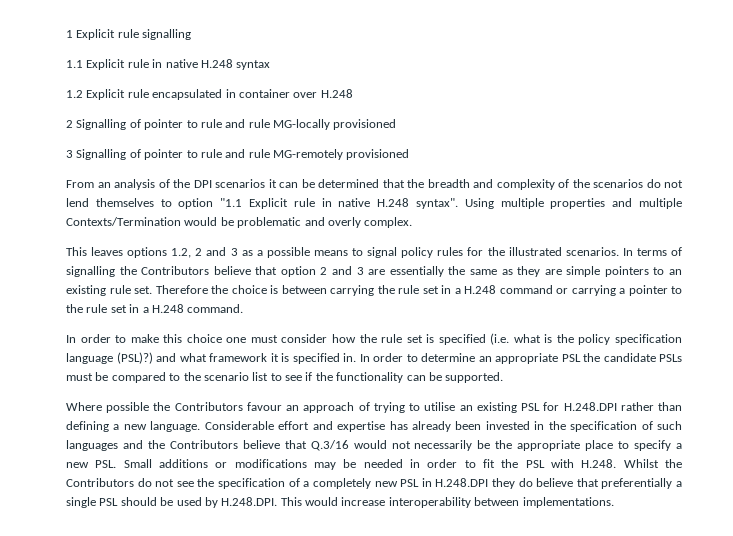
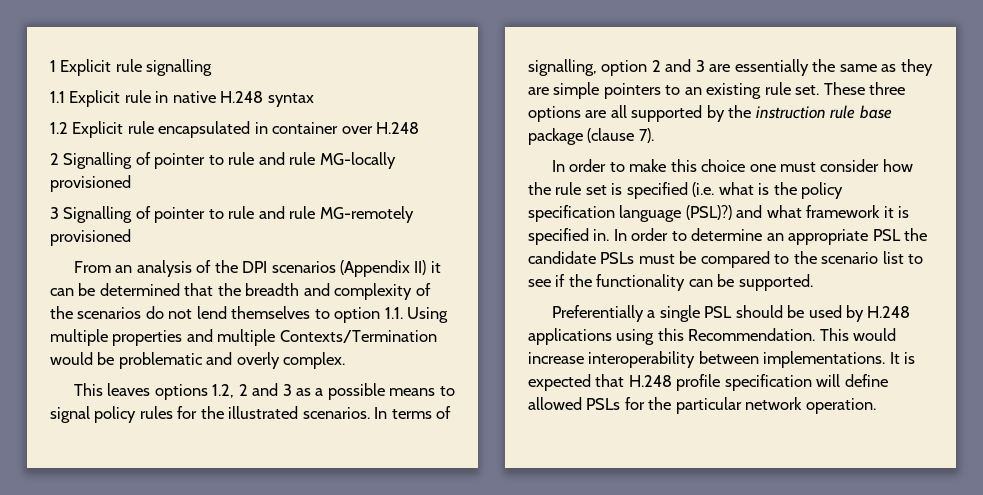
- From an analysis of the DPI scenarios it can be determined that the breadth and complexity of the scenarios do not lend themselves to option "1.1 Explicit rule in native H.248 syntax". Using multiple properties and multiple Contexts/Termination would be problematic and overly complex.
+ From an analysis of the DPI scenarios (Appendix II) it can be determined that the breadth and complexity of the scenarios do not lend themselves to option 1.1. Using multiple properties and multiple Contexts/Termination would be problematic and overly complex.
- In terms of signalling the Contributors believe that option 2 and 3 are essentially the same as they are simple pointers to an existing rule set.
+ In terms of signalling, option 2 and 3 are essentially the same as they are simple pointers to an existing rule set.
- Therefore the choice is between carrying the rule set in a H.248 command or carrying a pointer to the rule set in a H.248 command.
+ These three options are all supported by the instruction rule base package (clause 7).
- Where possible the Contributors favour an approach of trying to utilise an existing PSL for H.248.DPI rather than defining a new language. Considerable effort and expertise has already been invested in the specification of such languages and the Contributors believe that Q.3/16 would not necessarily be the appropriate place to specify a new PSL. Small additions or modifications may be needed in order to fit the PSL with H.248. Whilst the Contributors do not see the specification of a completely new PSL in H.248.DPI they do believe that preferentially a single PSL should be used by H.248.DPI. This would increase interoperability between implementations.
+ Preferentially a single PSL should be used by H.248 applications using this Recommendation. This would increase interoperability between implementations.
+ It is expected that H.248 profile specification will define allowed PSLs for the particular network operation.

